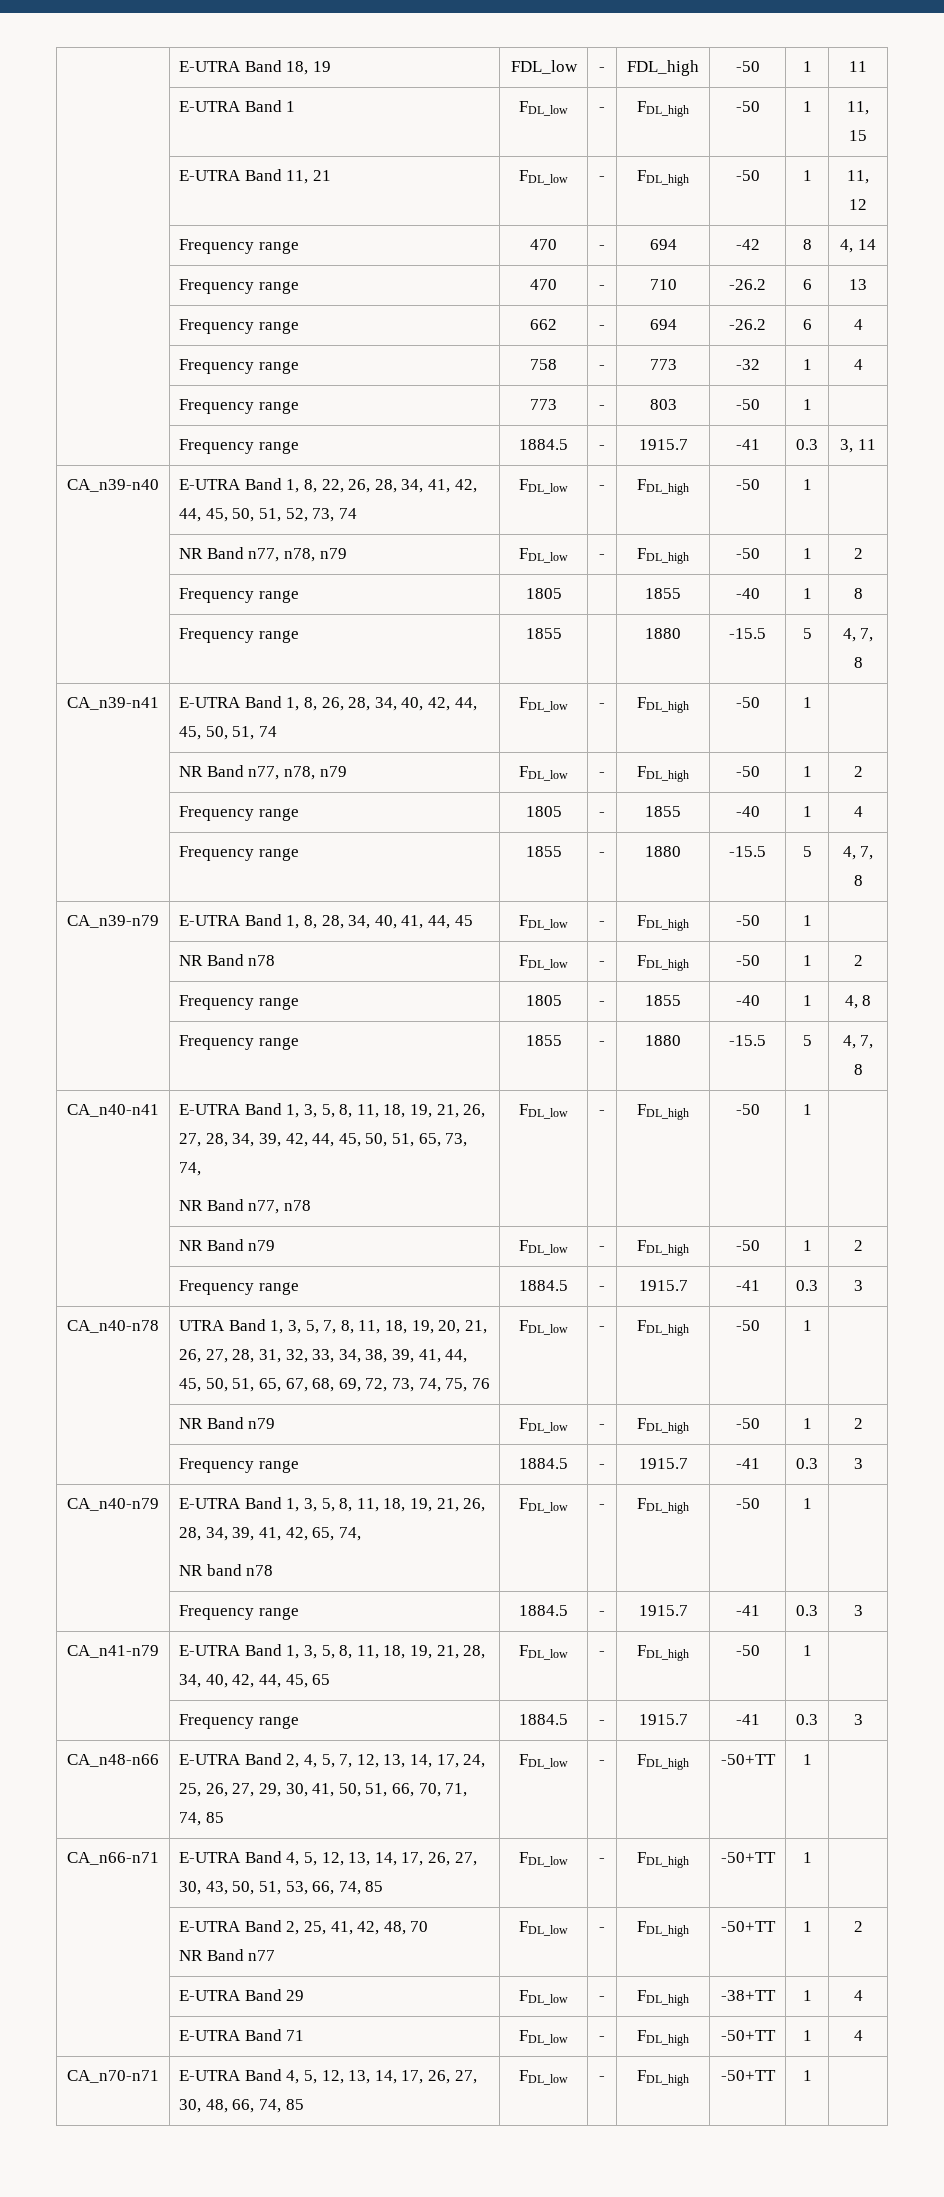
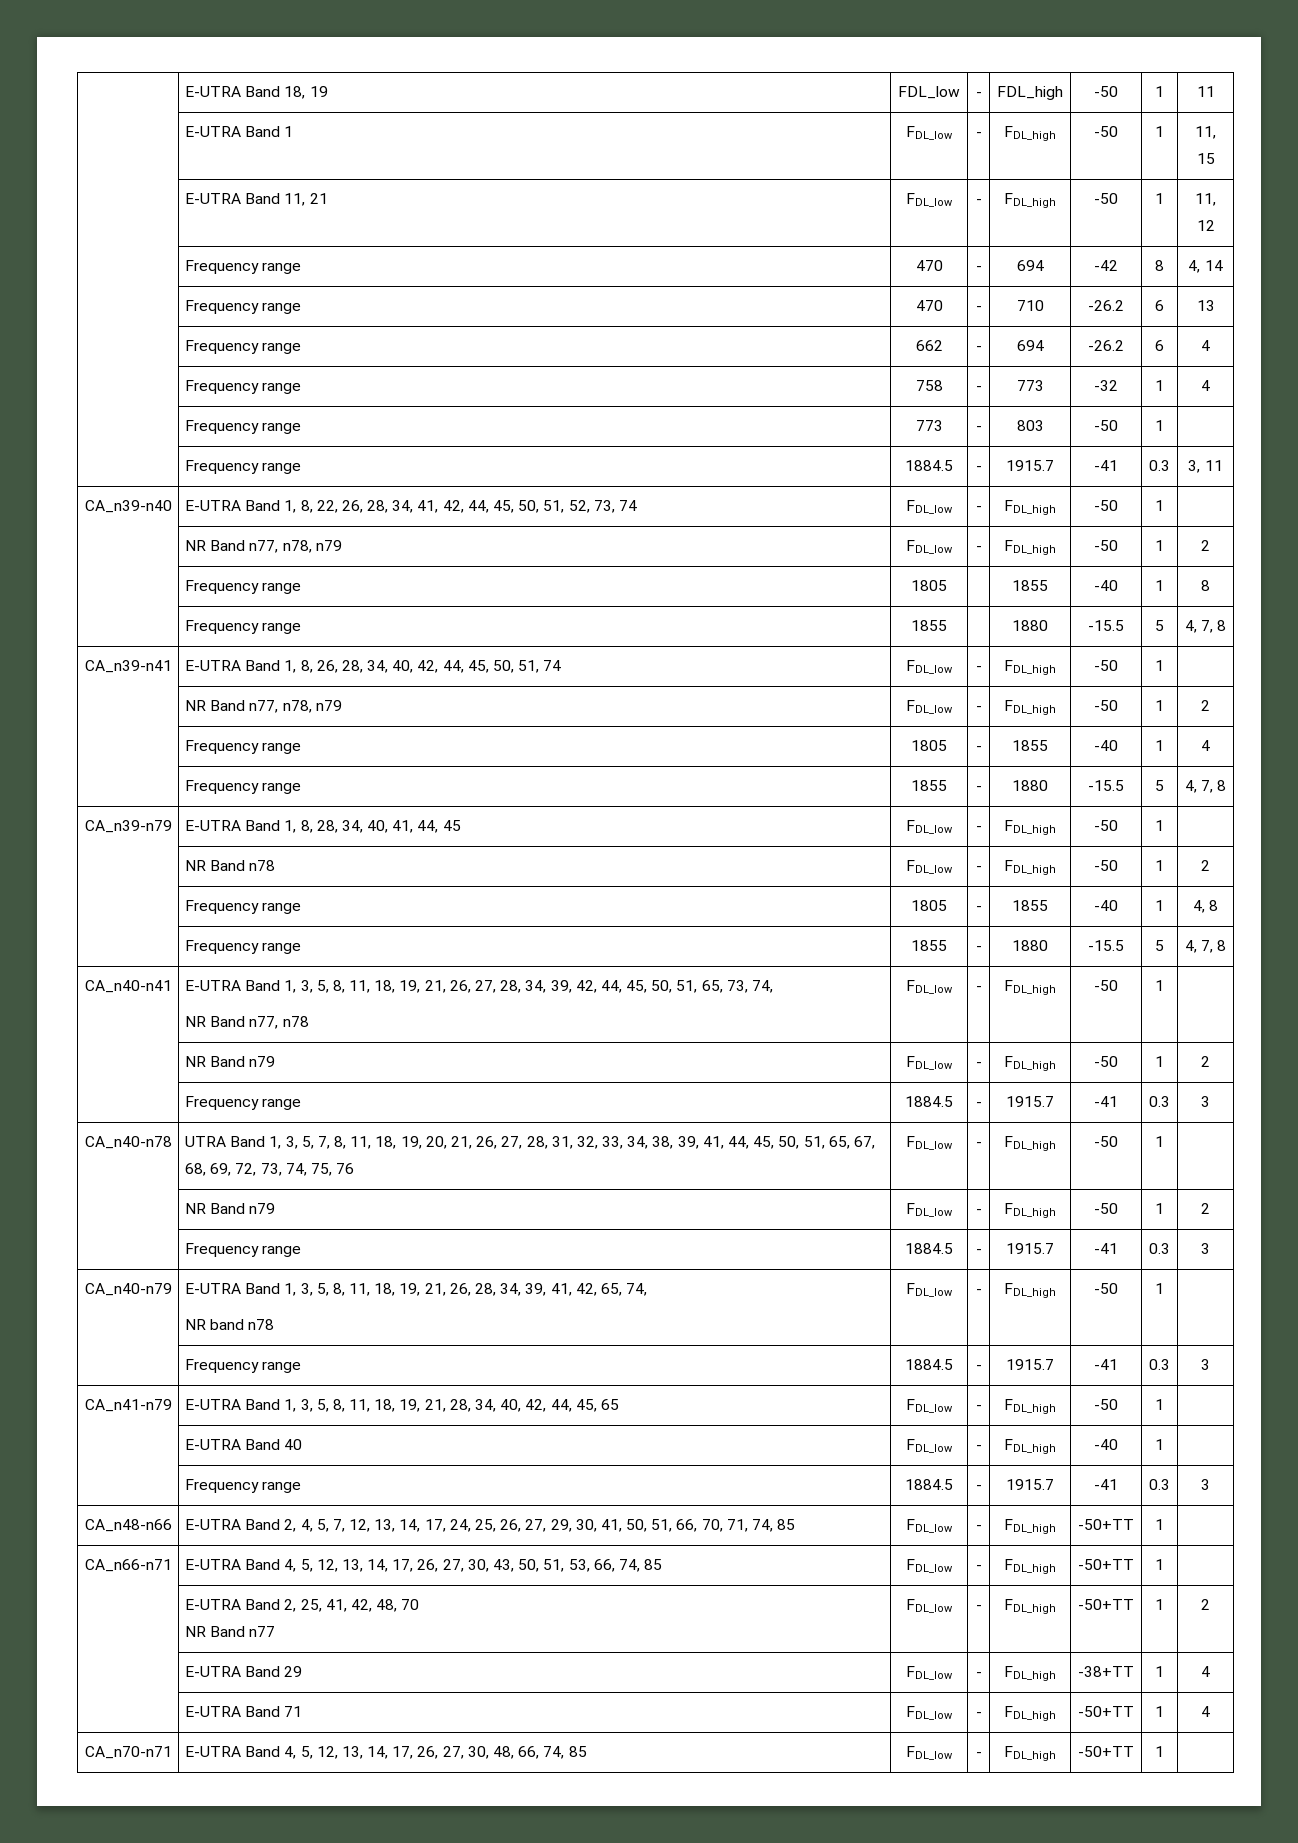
+ | E-UTRA Band 40 | FDL_low | - | FDL_high | -40 | 1 |

